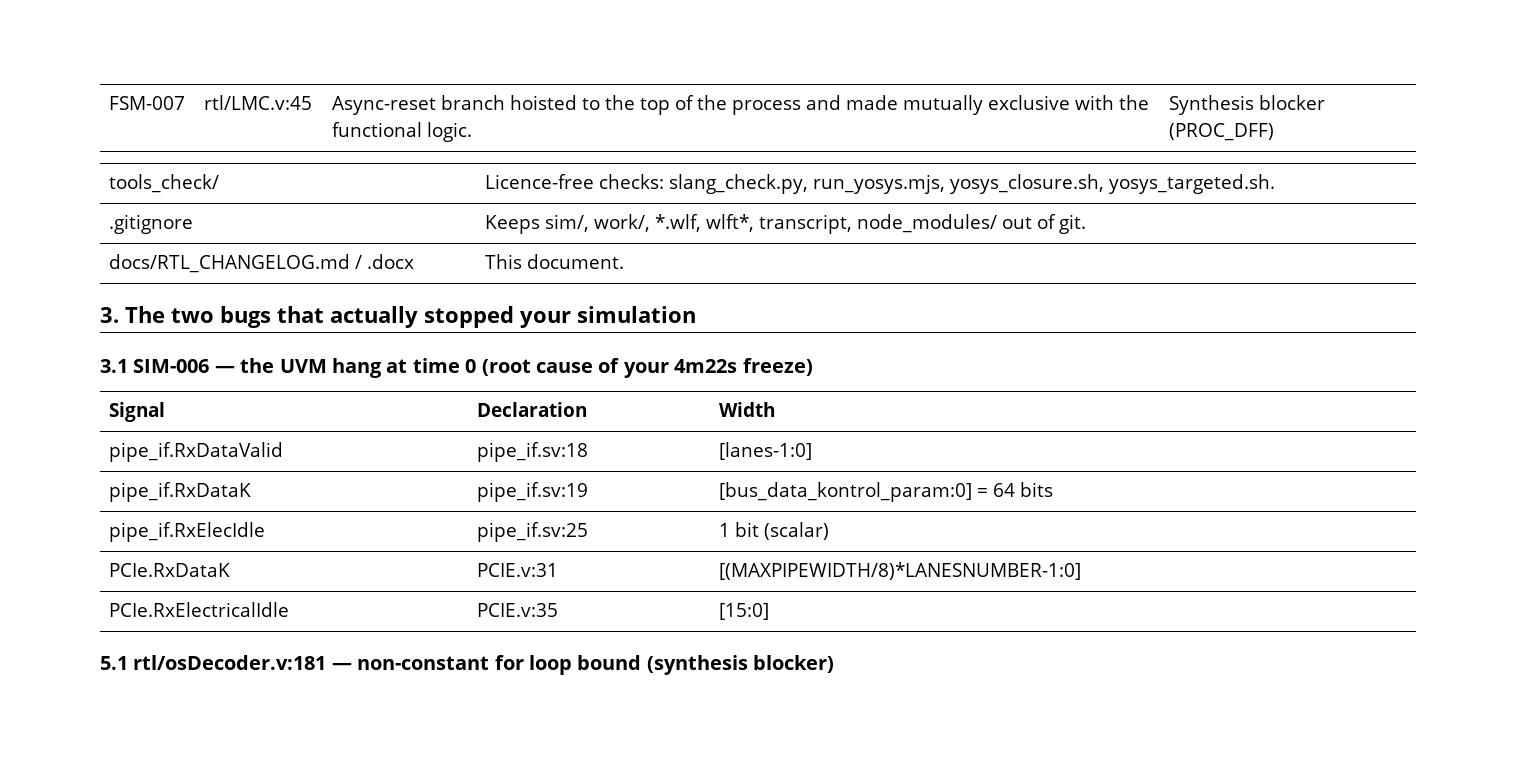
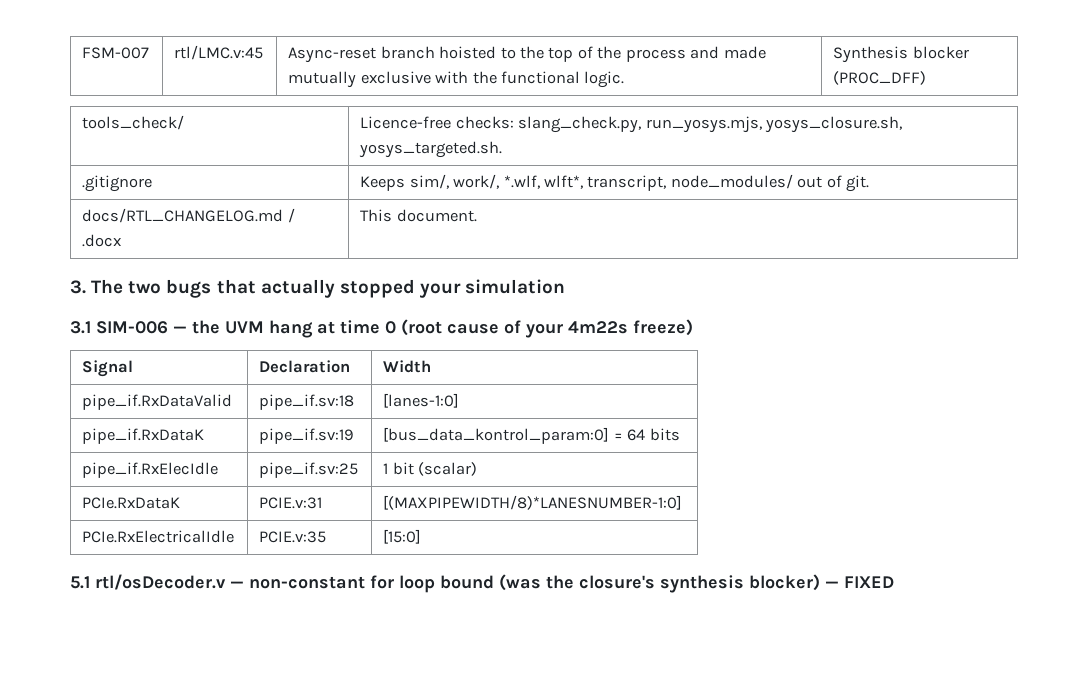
- 5.1 rtl/osDecoder.v:181 — non-constant for loop bound (synthesis blocker)
+ 5.1 rtl/osDecoder.v — non-constant for loop bound (was the closure's synthesis blocker) — FIXED

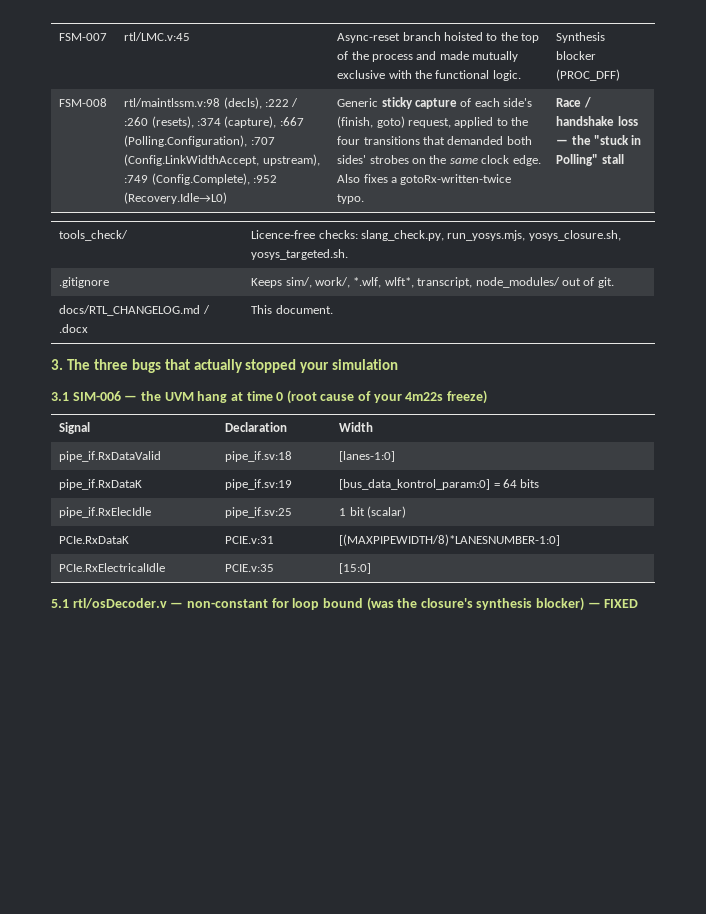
+ FSM-008 | rtl/maintlssm.v:98 (decls), :222 / :260 (resets), :374 (capture), :667 (Polling.Configuration), :707 (Config.LinkWidthAccept, upstream), :749 (Config.Complete), :952 (Recovery.Idle→L0) | Generic sticky capture of each side's (finish, goto) request, applied to the four transitions that demanded both sides' strobes on the same clock edge. Also fixes a gotoRx-written-twice typo. | Race / handshake loss — the "stuck in Polling" stall
- 3. The two bugs that actually stopped your simulation
+ 3. The three bugs that actually stopped your simulation

